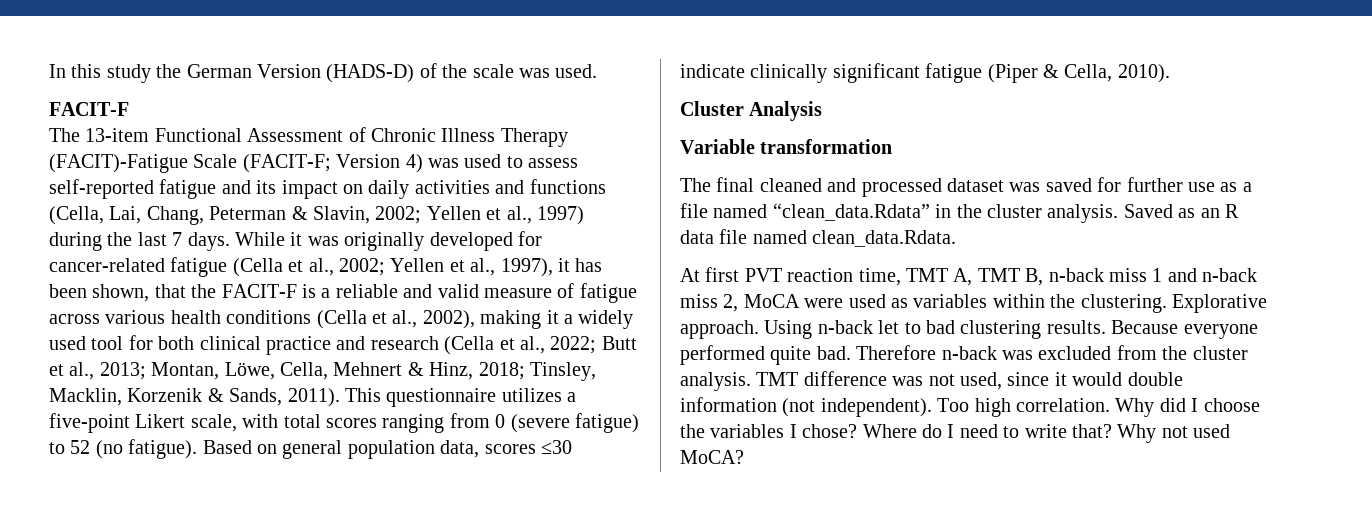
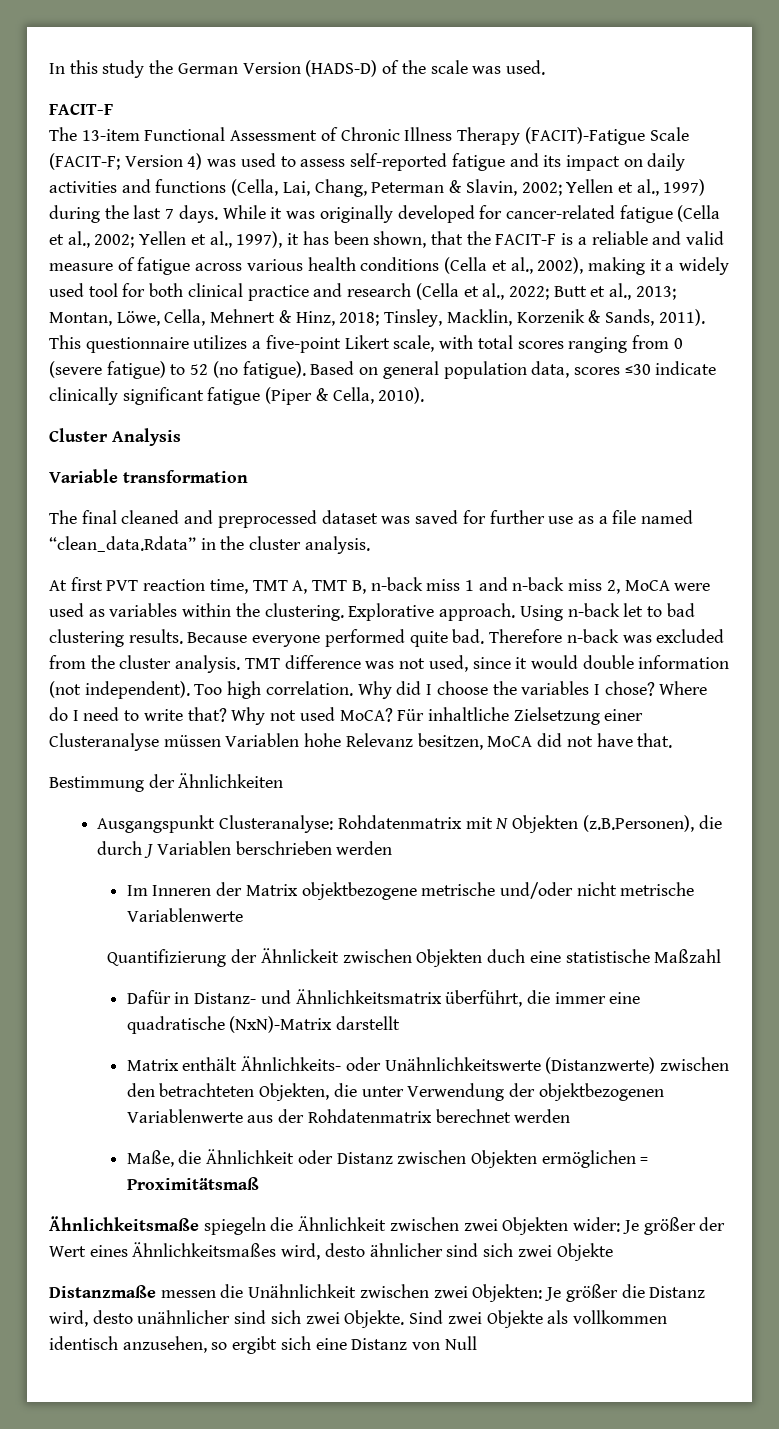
- The final cleaned and processed dataset was saved for further use as a file named “clean_data.Rdata” in the cluster analysis. Saved as an R data file named clean_data.Rdata.
+ The final cleaned and preprocessed dataset was saved for further use as a file named “clean_data.Rdata” in the cluster analysis.
+ Für inhaltliche Zielsetzung einer Clusteranalyse müssen Variablen hohe Relevanz besitzen, MoCA did not have that.
+ Bestimmung der Ähnlichkeiten
+ Ausgangspunkt Clusteranalyse: Rohdatenmatrix mit N Objekten (z.B.Personen), die durch J Variablen berschrieben werden
+ Im Inneren der Matrix objektbezogene metrische und/oder nicht metrische Variablenwerte
+ Quantifizierung der Ähnlickeit zwischen Objekten duch eine statistische Maßzahl
+ Dafür in Distanz- und Ähnlichkeitsmatrix überführt, die immer eine quadratische (NxN)-Matrix darstellt
+ Matrix enthält Ähnlichkeits- oder Unähnlichkeitswerte (Distanzwerte) zwischen den betrachteten Objekten, die unter Verwendung der objektbezogenen Variablenwerte aus der Rohdatenmatrix berechnet werden
+ Maße, die Ähnlichkeit oder Distanz zwischen Objekten ermöglichen = Proximitätsmaß
+ Ähnlichkeitsmaße spiegeln die Ähnlichkeit zwischen zwei Objekten wider: Je größer der Wert eines Ähnlichkeitsmaßes wird, desto ähnlicher sind sich zwei Objekte
+ Distanzmaße messen die Unähnlichkeit zwischen zwei Objekten: Je größer die Distanz wird, desto unähnlicher sind sich zwei Objekte. Sind zwei Objekte als vollkommen identisch anzusehen, so ergibt sich eine Distanz von Null

